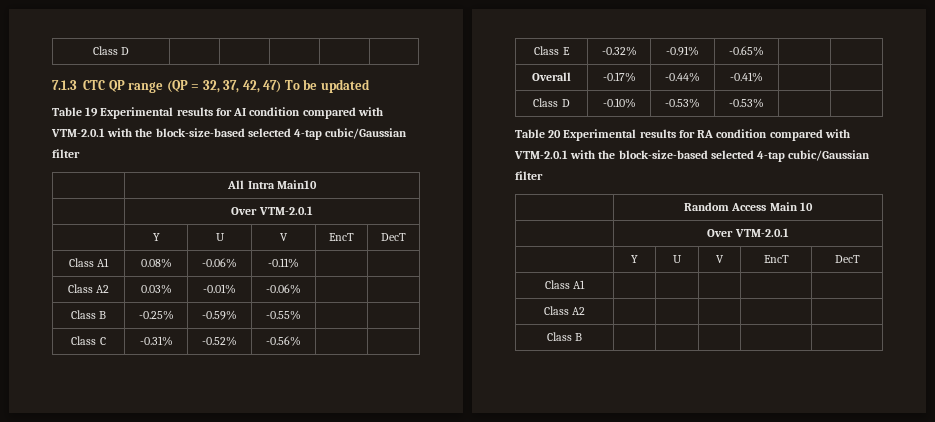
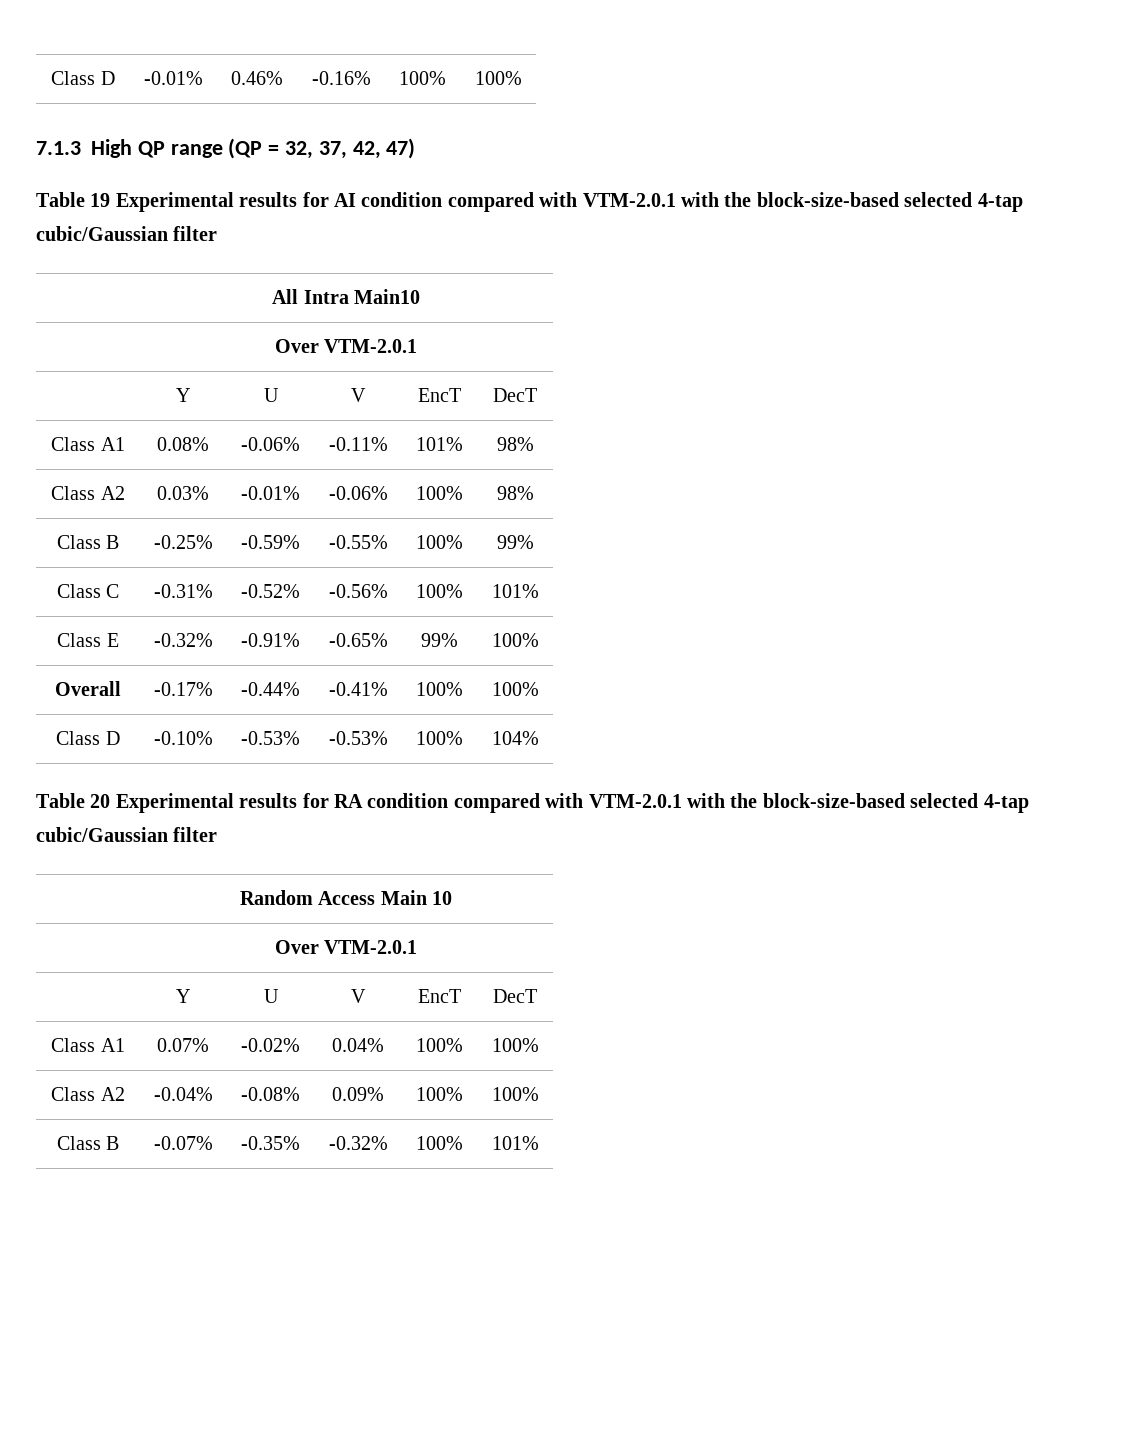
- Class D | | | | |
+ Class D | -0.01% | 0.46% | -0.16% | 100% | 100%
- 7.1.3 CTC QP range (QP = 32, 37, 42, 47) To be updated
+ 7.1.3 High QP range (QP = 32, 37, 42, 47)
- Class A1 | 0.08% | -0.06% | -0.11% | |
+ Class A1 | 0.08% | -0.06% | -0.11% | 101% | 98%
- Class A2 | 0.03% | -0.01% | -0.06% | |
+ Class A2 | 0.03% | -0.01% | -0.06% | 100% | 98%
- Class B | -0.25% | -0.59% | -0.55% | |
+ Class B | -0.25% | -0.59% | -0.55% | 100% | 99%
- Class C | -0.31% | -0.52% | -0.56% | |
+ Class C | -0.31% | -0.52% | -0.56% | 100% | 101%
- Class E | -0.32% | -0.91% | -0.65% | |
+ Class E | -0.32% | -0.91% | -0.65% | 99% | 100%
- Overall | -0.17% | -0.44% | -0.41% | |
+ Overall | -0.17% | -0.44% | -0.41% | 100% | 100%
- Class D | -0.10% | -0.53% | -0.53% | |
+ Class D | -0.10% | -0.53% | -0.53% | 100% | 104%
- Class A1 | | | | |
- Class A2 | | | | |
- Class B | | | | |
+ Class A1 | 0.07% | -0.02% | 0.04% | 100% | 100%
+ Class A2 | -0.04% | -0.08% | 0.09% | 100% | 100%
+ Class B | -0.07% | -0.35% | -0.32% | 100% | 101%

